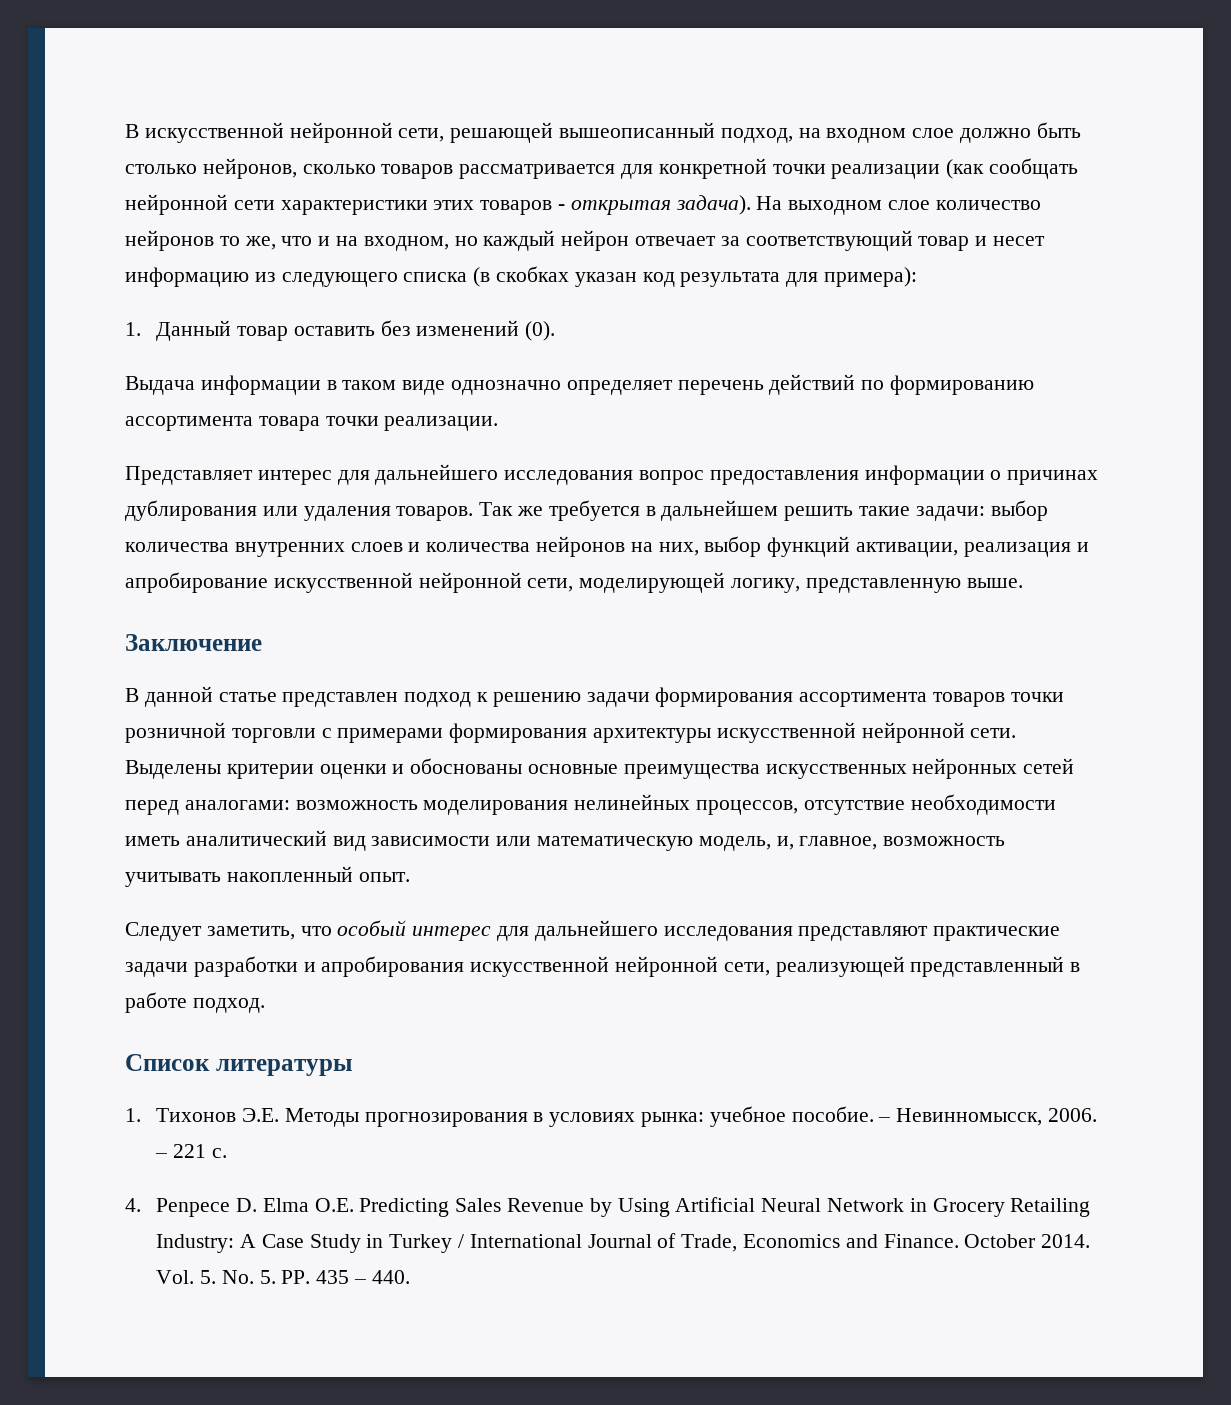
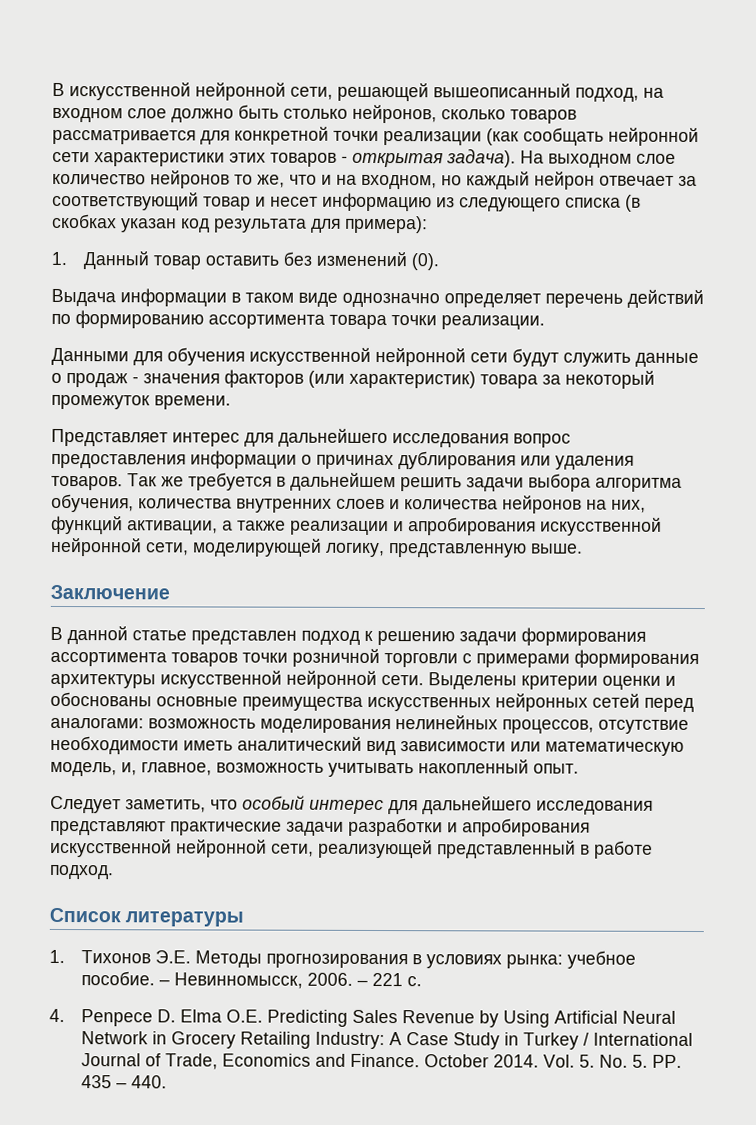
+ Данными для обучения искусственной нейронной сети будут служить данные о продаж - значения факторов (или характеристик) товара за некоторый промежуток времени.
- Так же требуется в дальнейшем решить такие задачи: выбор количества внутренних слоев и количества нейронов на них, выбор функций активации, реализация и апробирование искусственной нейронной сети, моделирующей логику, представленную выше.
+ Так же требуется в дальнейшем решить задачи выбора алгоритма обучения, количества внутренних слоев и количества нейронов на них, функций активации, а также реализации и апробирования искусственной нейронной сети, моделирующей логику, представленную выше.

